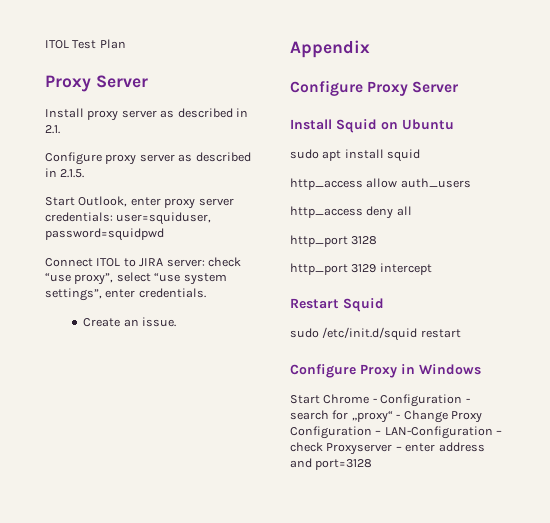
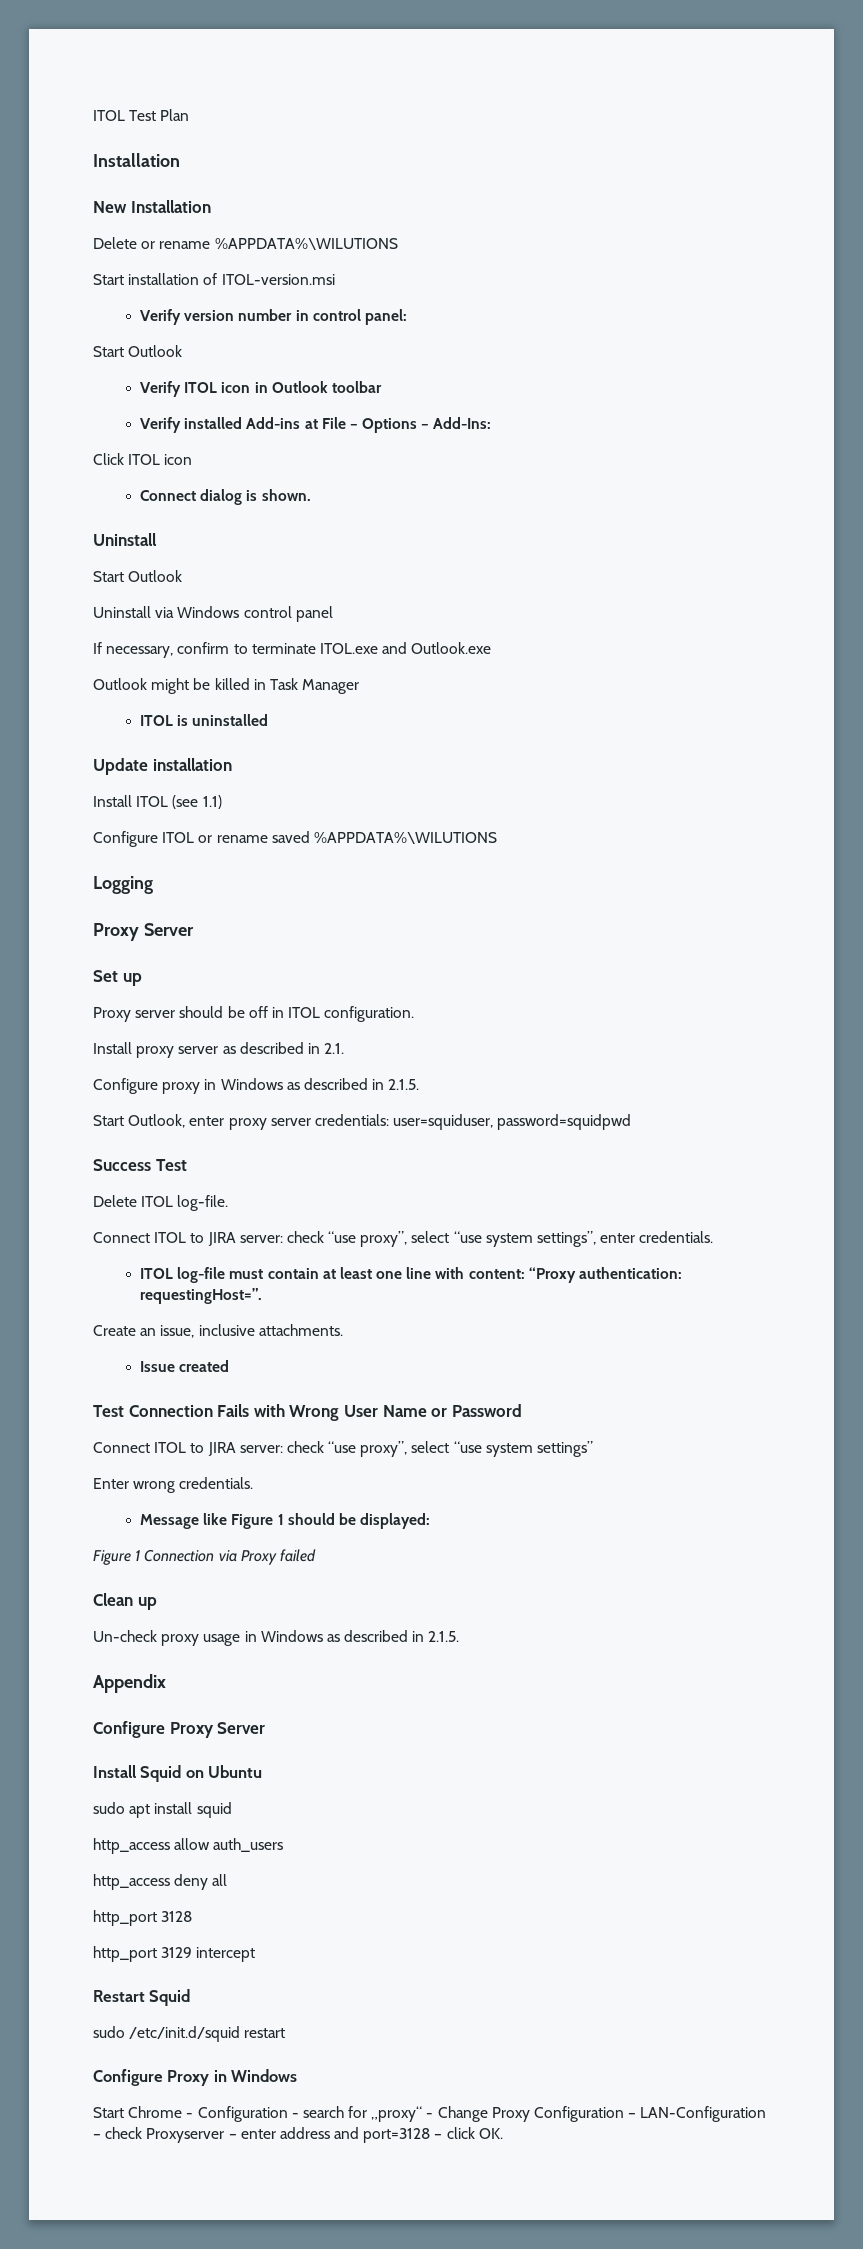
  ITOL Test Plan
+ Installation
+ New Installation
+ Delete or rename %APPDATA%\WILUTIONS
+ Start installation of ITOL-version.msi
+ Verify version number in control panel:
+ Start Outlook
+ Verify ITOL icon in Outlook toolbar
+ Verify installed Add-ins at File – Options – Add-Ins:
+ Click ITOL icon
+ Connect dialog is shown.
+ Uninstall
+ Start Outlook
+ Uninstall via Windows control panel
+ If necessary, confirm to terminate ITOL.exe and Outlook.exe
+ Outlook might be killed in Task Manager
+ ITOL is uninstalled
+ Update installation
+ Install ITOL (see 1.1)
+ Configure ITOL or rename saved %APPDATA%\WILUTIONS
+ Logging
  Proxy Server
+ Set up
+ Proxy server should be off in ITOL configuration.
- Configure proxy server as described in 2.1.5.
+ Configure proxy in Windows as described in 2.1.5.
+ Success Test
+ Delete ITOL log-file.
- Create an issue.
+ ITOL log-file must contain at least one line with content: “Proxy authentication: requestingHost=”.
+ Create an issue, inclusive attachments.
+ Issue created
+ Test Connection Fails with Wrong User Name or Password
+ Connect ITOL to JIRA server: check “use proxy”, select “use system settings”
+ Enter wrong credentials.
+ Message like Figure 1 should be displayed:
+ Figure 1 Connection via Proxy failed
+ Clean up
+ Un-check proxy usage in Windows as described in 2.1.5.
- Start Chrome - Configuration - search for „proxy“ - Change Proxy Configuration – LAN-Configuration – check Proxyserver – enter address and port=3128
+ Start Chrome - Configuration - search for „proxy“ - Change Proxy Configuration – LAN-Configuration – check Proxyserver – enter address and port=3128 – click OK.

